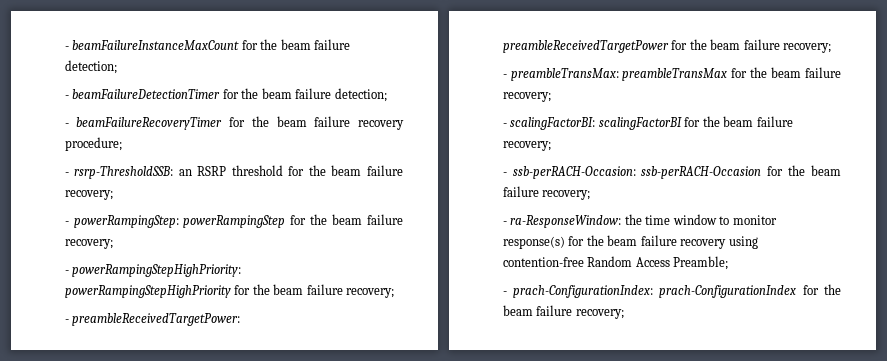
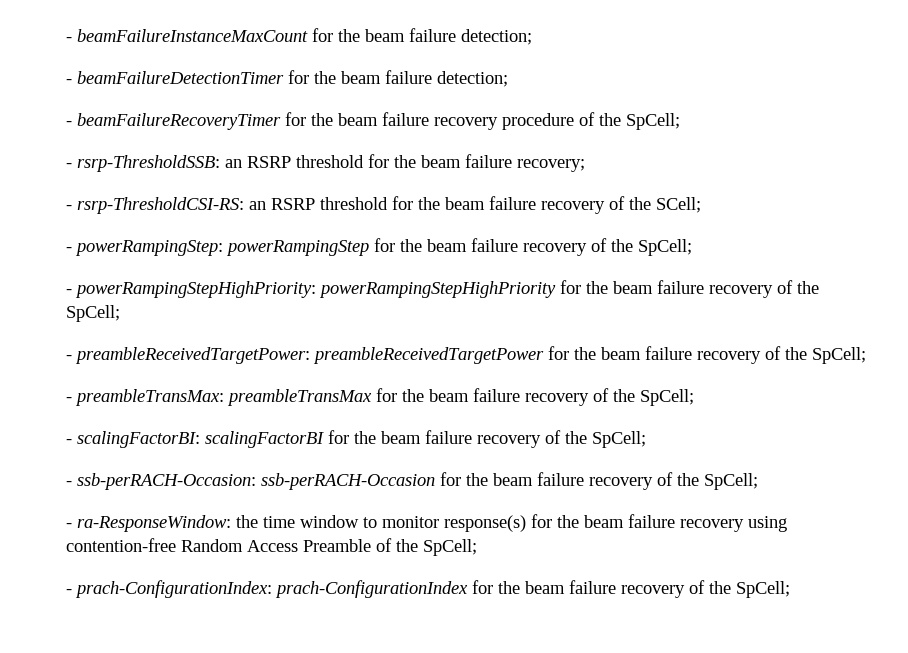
- - beamFailureRecoveryTimer for the beam failure recovery procedure;
+ - beamFailureRecoveryTimer for the beam failure recovery procedure of the SpCell;
+ - rsrp-ThresholdCSI-RS: an RSRP threshold for the beam failure recovery of the SCell;
- - powerRampingStep: powerRampingStep for the beam failure recovery;
+ - powerRampingStep: powerRampingStep for the beam failure recovery of the SpCell;
- - powerRampingStepHighPriority: powerRampingStepHighPriority for the beam failure recovery;
+ - powerRampingStepHighPriority: powerRampingStepHighPriority for the beam failure recovery of the SpCell;
- - preambleReceivedTargetPower: preambleReceivedTargetPower for the beam failure recovery;
+ - preambleReceivedTargetPower: preambleReceivedTargetPower for the beam failure recovery of the SpCell;
- - preambleTransMax: preambleTransMax for the beam failure recovery;
+ - preambleTransMax: preambleTransMax for the beam failure recovery of the SpCell;
- - scalingFactorBI: scalingFactorBI for the beam failure recovery;
+ - scalingFactorBI: scalingFactorBI for the beam failure recovery of the SpCell;
- - ssb-perRACH-Occasion: ssb-perRACH-Occasion for the beam failure recovery;
+ - ssb-perRACH-Occasion: ssb-perRACH-Occasion for the beam failure recovery of the SpCell;
- - ra-ResponseWindow: the time window to monitor response(s) for the beam failure recovery using contention-free Random Access Preamble;
+ - ra-ResponseWindow: the time window to monitor response(s) for the beam failure recovery using contention-free Random Access Preamble of the SpCell;
- - prach-ConfigurationIndex: prach-ConfigurationIndex for the beam failure recovery;
+ - prach-ConfigurationIndex: prach-ConfigurationIndex for the beam failure recovery of the SpCell;

